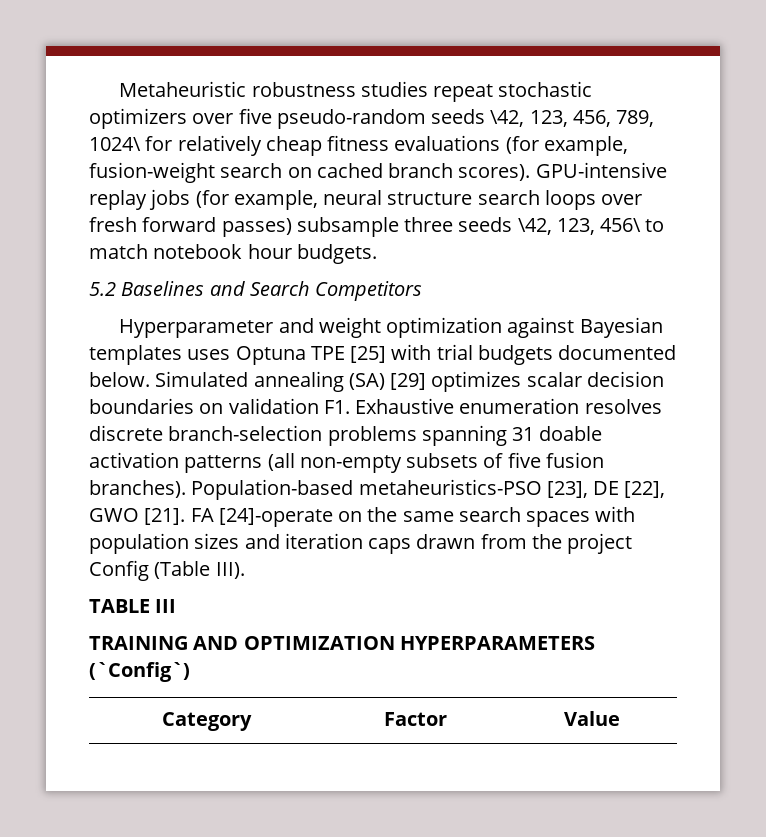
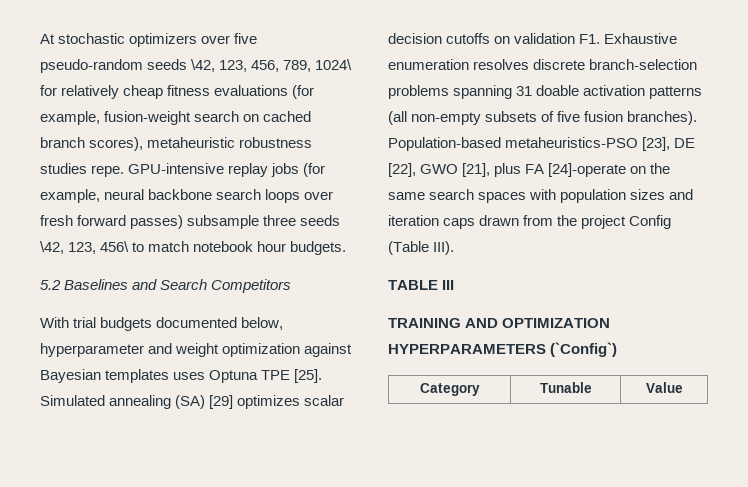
- Metaheuristic robustness studies repeat stochastic optimizers over five pseudo-random seeds \42, 123, 456, 789, 1024\ for relatively cheap fitness evaluations (for example, fusion-weight search on cached branch scores).
+ At stochastic optimizers over five pseudo-random seeds \42, 123, 456, 789, 1024\ for relatively cheap fitness evaluations (for example, fusion-weight search on cached branch scores), metaheuristic robustness studies repe.
- GPU-intensive replay jobs (for example, neural structure search loops over fresh forward passes) subsample three seeds \42, 123, 456\ to match notebook hour budgets.
+ GPU-intensive replay jobs (for example, neural backbone search loops over fresh forward passes) subsample three seeds \42, 123, 456\ to match notebook hour budgets.
- Hyperparameter and weight optimization against Bayesian templates uses Optuna TPE [25] with trial budgets documented below.
+ With trial budgets documented below, hyperparameter and weight optimization against Bayesian templates uses Optuna TPE [25].
- Simulated annealing (SA) [29] optimizes scalar decision boundaries on validation F1. Exhaustive enumeration resolves discrete branch-selection problems spanning 31 doable activation patterns (all non-empty subsets of five fusion branches).
+ Simulated annealing (SA) [29] optimizes scalar decision cutoffs on validation F1. Exhaustive enumeration resolves discrete branch-selection problems spanning 31 doable activation patterns (all non-empty subsets of five fusion branches).
- Population-based metaheuristics-PSO [23], DE [22], GWO [21]. FA [24]-operate on the same search spaces with population sizes and iteration caps drawn from the project Config (Table III).
+ Population-based metaheuristics-PSO [23], DE [22], GWO [21], plus FA [24]-operate on the same search spaces with population sizes and iteration caps drawn from the project Config (Table III).
- Category | Factor | Value
+ Category | Tunable | Value

